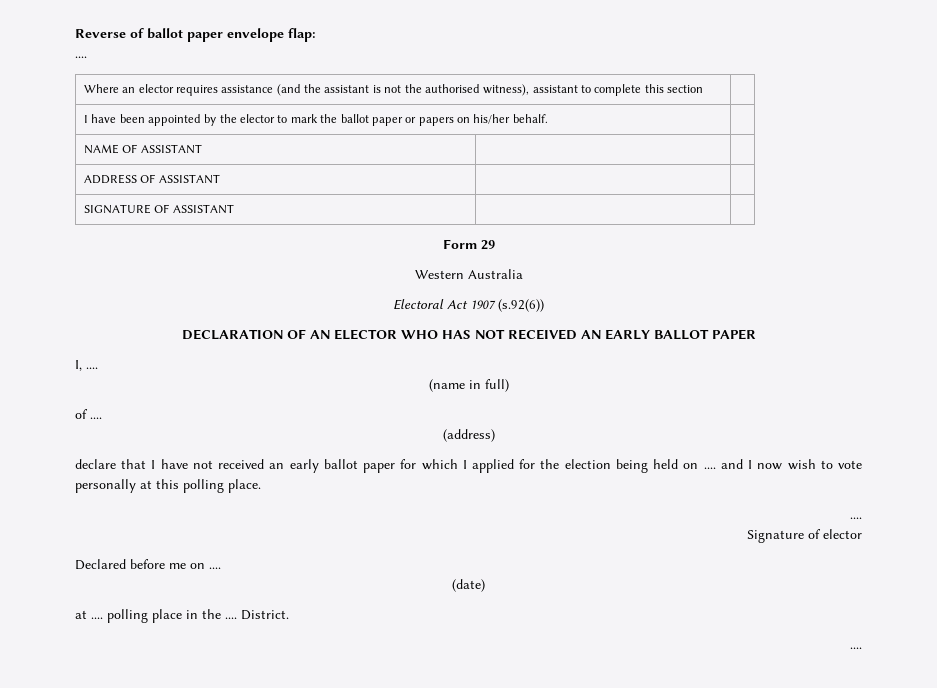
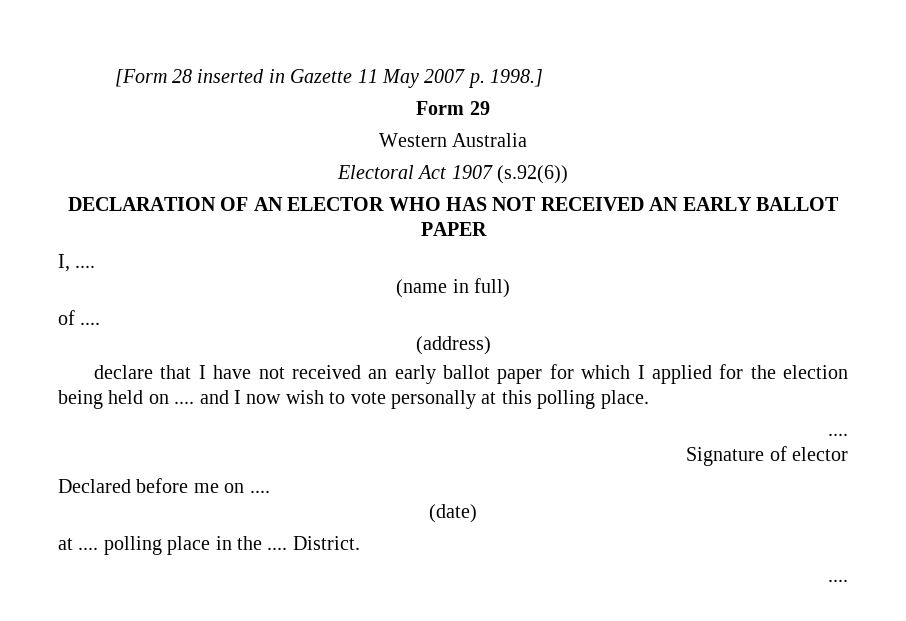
- Reverse of ballot paper envelope flap:
- ....
- Where an elector requires assistance (and the assistant is not the authorised witness), assistant to complete this section |
- I have been appointed by the elector to mark the ballot paper or papers on his/her behalf. |
- NAME OF ASSISTANT | |
- ADDRESS OF ASSISTANT | |
- SIGNATURE OF ASSISTANT | |
+ [Form 28 inserted in Gazette 11 May 2007 p. 1998.]

